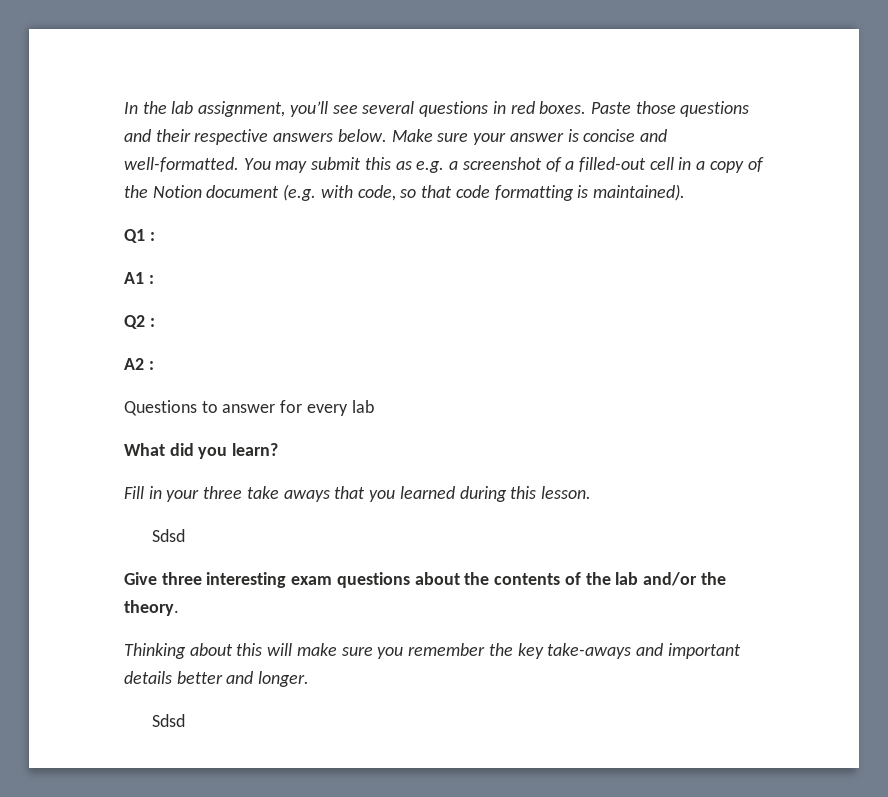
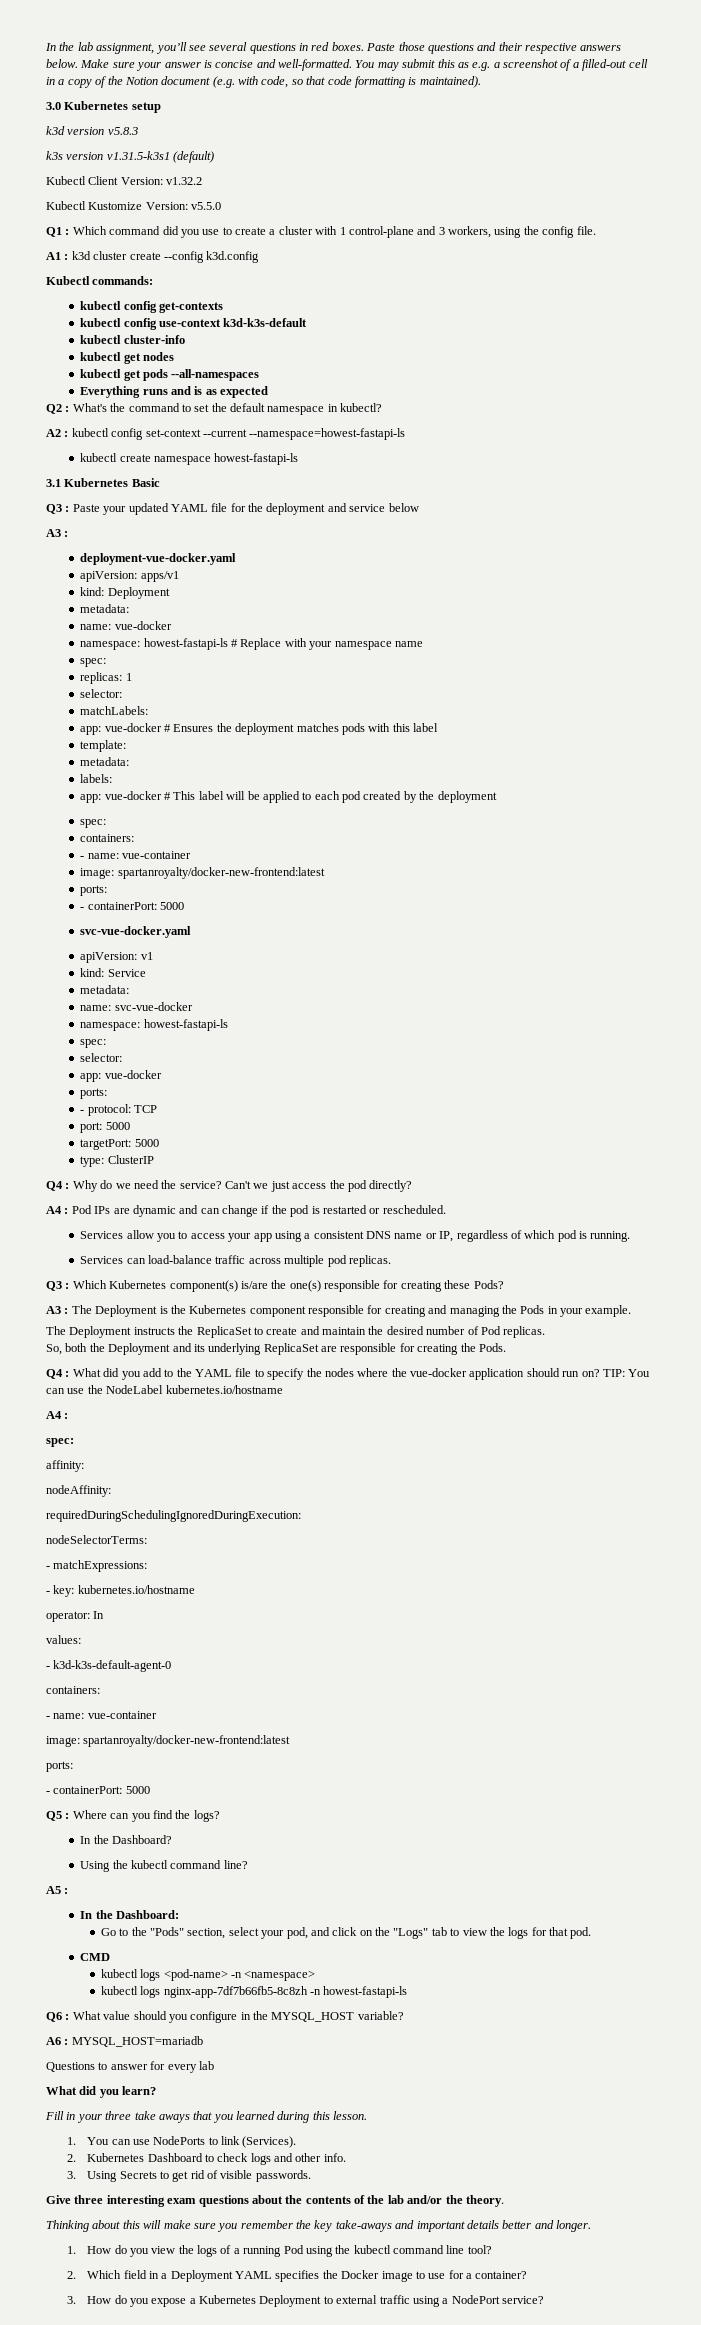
- Q1 :
- A1 :
- Q2 :
- A2 :
+ 3.0 Kubernetes setup
+ k3d version v5.8.3
+ k3s version v1.31.5-k3s1 (default)
+ Kubectl Client Version: v1.32.2
+ Kubectl Kustomize Version: v5.5.0
+ Q1 : Which command did you use to create a cluster with 1 control-plane and 3 workers, using the config file.
+ A1 : k3d cluster create --config k3d.config
+ Kubectl commands:
+ kubectl config get-contexts
+ kubectl config use-context k3d-k3s-default
+ kubectl cluster-info
+ kubectl get nodes
+ kubectl get pods --all-namespaces
+ Everything runs and is as expected
+ Q2 : What's the command to set the default namespace in kubectl?
+ A2 : kubectl config set-context --current --namespace=howest-fastapi-ls
+ kubectl create namespace howest-fastapi-ls
+ 3.1 Kubernetes Basic
+ Q3 : Paste your updated YAML file for the deployment and service below
+ A3 :
+ deployment-vue-docker.yaml
+ apiVersion: apps/v1
+ kind: Deployment
+ metadata:
+ name: vue-docker
+ namespace: howest-fastapi-ls # Replace with your namespace name
+ spec:
+ replicas: 1
+ selector:
+ matchLabels:
+ app: vue-docker # Ensures the deployment matches pods with this label
+ template:
+ metadata:
+ labels:
+ app: vue-docker # This label will be applied to each pod created by the deployment
+ spec:
+ containers:
+ - name: vue-container
+ image: spartanroyalty/docker-new-frontend:latest
+ ports:
+ - containerPort: 5000
+ svc-vue-docker.yaml
+ apiVersion: v1
+ kind: Service
+ metadata:
+ name: svc-vue-docker
+ namespace: howest-fastapi-ls
+ spec:
+ selector:
+ app: vue-docker
+ ports:
+ - protocol: TCP
+ port: 5000
+ targetPort: 5000
+ type: ClusterIP
+ Q4 : Why do we need the service? Can't we just access the pod directly?
+ A4 : Pod IPs are dynamic and can change if the pod is restarted or rescheduled.
+ Services allow you to access your app using a consistent DNS name or IP, regardless of which pod is running.
+ Services can load-balance traffic across multiple pod replicas.
+ Q3 : Which Kubernetes component(s) is/are the one(s) responsible for creating these Pods?
+ A3 : The Deployment is the Kubernetes component responsible for creating and managing the Pods in your example.
+ The Deployment instructs the ReplicaSet to create and maintain the desired number of Pod replicas.
+ So, both the Deployment and its underlying ReplicaSet are responsible for creating the Pods.
+ Q4 : What did you add to the YAML file to specify the nodes where the vue-docker application should run on? TIP: You can use the NodeLabel kubernetes.io/hostname
+ A4 :
+ spec:
+ affinity:
+ nodeAffinity:
+ requiredDuringSchedulingIgnoredDuringExecution:
+ nodeSelectorTerms:
+ - matchExpressions:
+ - key: kubernetes.io/hostname
+ operator: In
+ values:
+ - k3d-k3s-default-agent-0
+ containers:
+ - name: vue-container
+ image: spartanroyalty/docker-new-frontend:latest
+ ports:
+ - containerPort: 5000
+ Q5 : Where can you find the logs?
+ In the Dashboard?
+ Using the kubectl command line?
+ A5 :
+ In the Dashboard:
+ Go to the "Pods" section, select your pod, and click on the "Logs" tab to view the logs for that pod.
+ CMD
+ kubectl logs <pod-name> -n <namespace>
+ kubectl logs nginx-app-7df7b66fb5-8c8zh -n howest-fastapi-ls
+ Q6 : What value should you configure in the MYSQL_HOST variable?
+ A6 : MYSQL_HOST=mariadb
  Fill in your three take aways that you learned during this lesson.
- Sdsd
+ 1. You can use NodePorts to link (Services).
+ 2. Kubernetes Dashboard to check logs and other info.
+ 3. Using Secrets to get rid of visible passwords.
  Thinking about this will make sure you remember the key take-aways and important details better and longer.
- Sdsd
+ 1. How do you view the logs of a running Pod using the kubectl command line tool?
+ 2. Which field in a Deployment YAML specifies the Docker image to use for a container?
+ 3. How do you expose a Kubernetes Deployment to external traffic using a NodePort service?

